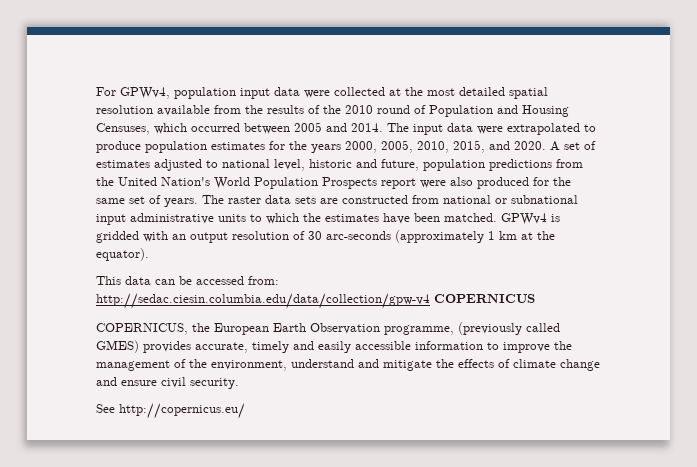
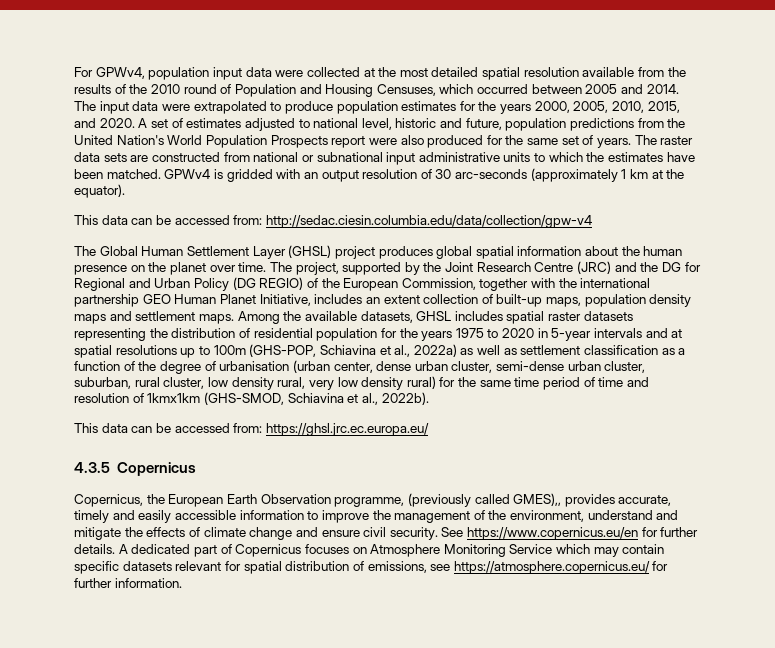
- This data can be accessed from: http://sedac.ciesin.columbia.edu/data/collection/gpw-v4 COPERNICUS
- COPERNICUS, the European Earth Observation programme, (previously called GMES) provides accurate, timely and easily accessible information to improve the management of the environment, understand and mitigate the effects of climate change and ensure civil security.
- See http://copernicus.eu/
+ This data can be accessed from: http://sedac.ciesin.columbia.edu/data/collection/gpw-v4
+ The Global Human Settlement Layer (GHSL) project produces global spatial information about the human presence on the planet over time. The project, supported by the Joint Research Centre (JRC) and the DG for Regional and Urban Policy (DG REGIO) of the European Commission, together with the international partnership GEO Human Planet Initiative, includes an extent collection of built-up maps, population density maps and settlement maps. Among the available datasets, GHSL includes spatial raster datasets representing the distribution of residential population for the years 1975 to 2020 in 5-year intervals and at spatial resolutions up to 100m (GHS-POP, Schiavina et al., 2022a) as well as settlement classification as a function of the degree of urbanisation (urban center, dense urban cluster, semi-dense urban cluster, suburban, rural cluster, low density rural, very low density rural) for the same time period of time and resolution of 1kmx1km (GHS-SMOD, Schiavina et al., 2022b).
+ This data can be accessed from: https://ghsl.jrc.ec.europa.eu/
+ 4.3.5 Copernicus
+ Copernicus, the European Earth Observation programme, (previously called GMES),, provides accurate, timely and easily accessible information to improve the management of the environment, understand and mitigate the effects of climate change and ensure civil security. See https://www.copernicus.eu/en for further details. A dedicated part of Copernicus focuses on Atmosphere Monitoring Service which may contain specific datasets relevant for spatial distribution of emissions, see https://atmosphere.copernicus.eu/ for further information.

